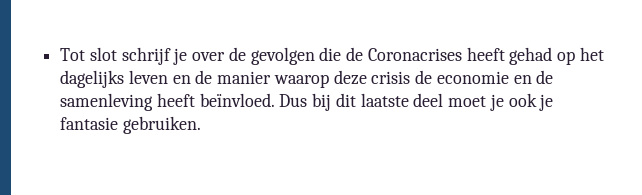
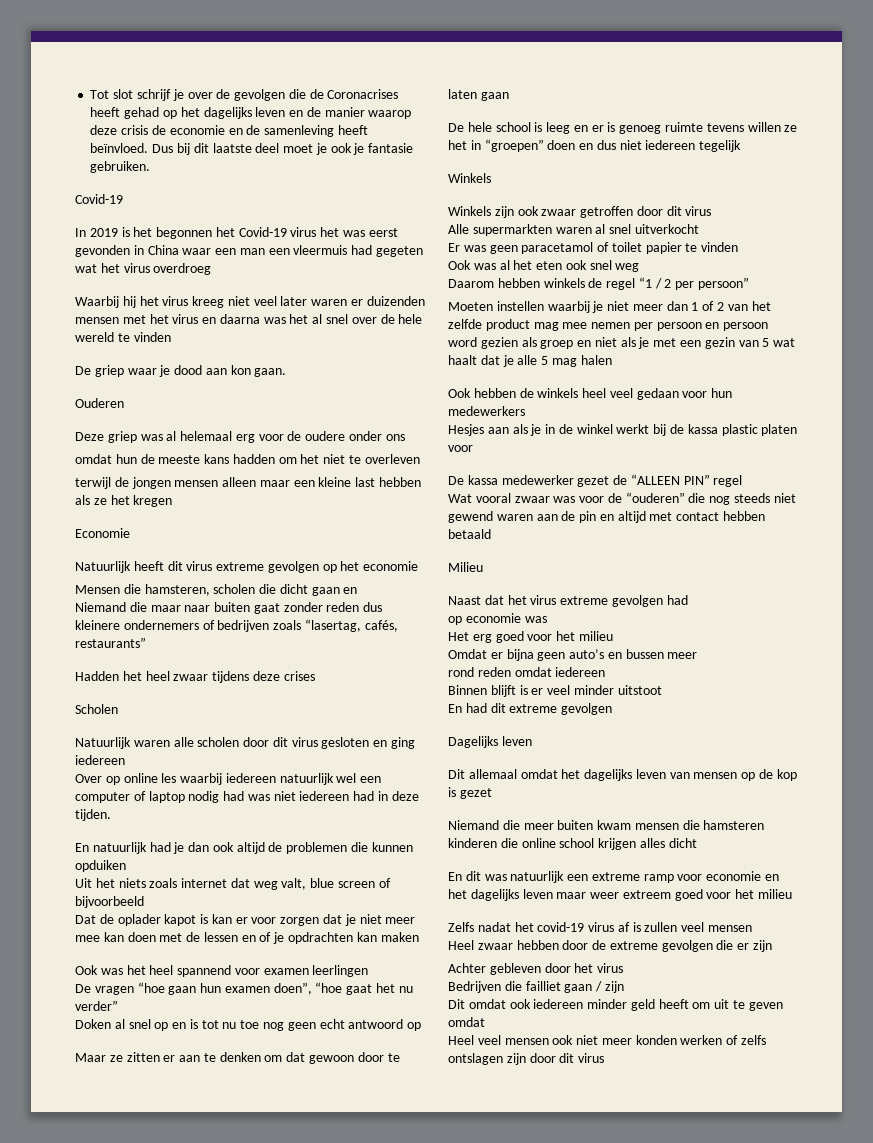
  Dus bij dit laatste deel moet je ook je fantasie gebruiken.
+ Covid-19
+ In 2019 is het begonnen het Covid-19 virus het was eerst gevonden in China waar een man een vleermuis had gegeten wat het virus overdroeg
+ Waarbij hij het virus kreeg niet veel later waren er duizenden mensen met het virus en daarna was het al snel over de hele wereld te vinden
+ De griep waar je dood aan kon gaan.
+ Ouderen
+ Deze griep was al helemaal erg voor de oudere onder ons
+ omdat hun de meeste kans hadden om het niet te overleven
+ terwijl de jongen mensen alleen maar een kleine last hebben als ze het kregen
+ Economie
+ Natuurlijk heeft dit virus extreme gevolgen op het economie
+ Mensen die hamsteren, scholen die dicht gaan en
+ Niemand die maar naar buiten gaat zonder reden dus kleinere ondernemers of bedrijven zoals “lasertag, cafés, restaurants”
+ Hadden het heel zwaar tijdens deze crises
+ Scholen
+ Natuurlijk waren alle scholen door dit virus gesloten en ging iedereen
+ Over op online les waarbij iedereen natuurlijk wel een computer of laptop nodig had was niet iedereen had in deze tijden.
+ En natuurlijk had je dan ook altijd de problemen die kunnen opduiken
+ Uit het niets zoals internet dat weg valt, blue screen of bijvoorbeeld
+ Dat de oplader kapot is kan er voor zorgen dat je niet meer mee kan doen met de lessen en of je opdrachten kan maken
+ Ook was het heel spannend voor examen leerlingen
+ De vragen “hoe gaan hun examen doen”, “hoe gaat het nu verder”
+ Doken al snel op en is tot nu toe nog geen echt antwoord op
+ Maar ze zitten er aan te denken om dat gewoon door te laten gaan
+ De hele school is leeg en er is genoeg ruimte tevens willen ze het in “groepen” doen en dus niet iedereen tegelijk
+ Winkels
+ Winkels zijn ook zwaar getroffen door dit virus
+ Alle supermarkten waren al snel uitverkocht
+ Er was geen paracetamol of toilet papier te vinden
+ Ook was al het eten ook snel weg
+ Daarom hebben winkels de regel “1 / 2 per persoon”
+ Moeten instellen waarbij je niet meer dan 1 of 2 van het zelfde product mag mee nemen per persoon en persoon word gezien als groep en niet als je met een gezin van 5 wat haalt dat je alle 5 mag halen
+ Ook hebben de winkels heel veel gedaan voor hun medewerkers
+ Hesjes aan als je in de winkel werkt bij de kassa plastic platen voor
+ De kassa medewerker gezet de “ALLEEN PIN” regel
+ Wat vooral zwaar was voor de “ouderen” die nog steeds niet gewend waren aan de pin en altijd met contact hebben betaald
+ Milieu
+ Naast dat het virus extreme gevolgen had
+ op economie was
+ Het erg goed voor het milieu
+ Omdat er bijna geen auto’s en bussen meer
+ rond reden omdat iedereen
+ Binnen blijft is er veel minder uitstoot
+ En had dit extreme gevolgen
+ Dagelijks leven
+ Dit allemaal omdat het dagelijks leven van mensen op de kop is gezet
+ Niemand die meer buiten kwam mensen die hamsteren kinderen die online school krijgen alles dicht
+ En dit was natuurlijk een extreme ramp voor economie en het dagelijks leven maar weer extreem goed voor het milieu
+ Zelfs nadat het covid-19 virus af is zullen veel mensen
+ Heel zwaar hebben door de extreme gevolgen die er zijn
+ Achter gebleven door het virus
+ Bedrijven die failliet gaan / zijn
+ Dit omdat ook iedereen minder geld heeft om uit te geven omdat
+ Heel veel mensen ook niet meer konden werken of zelfs ontslagen zijn door dit virus

